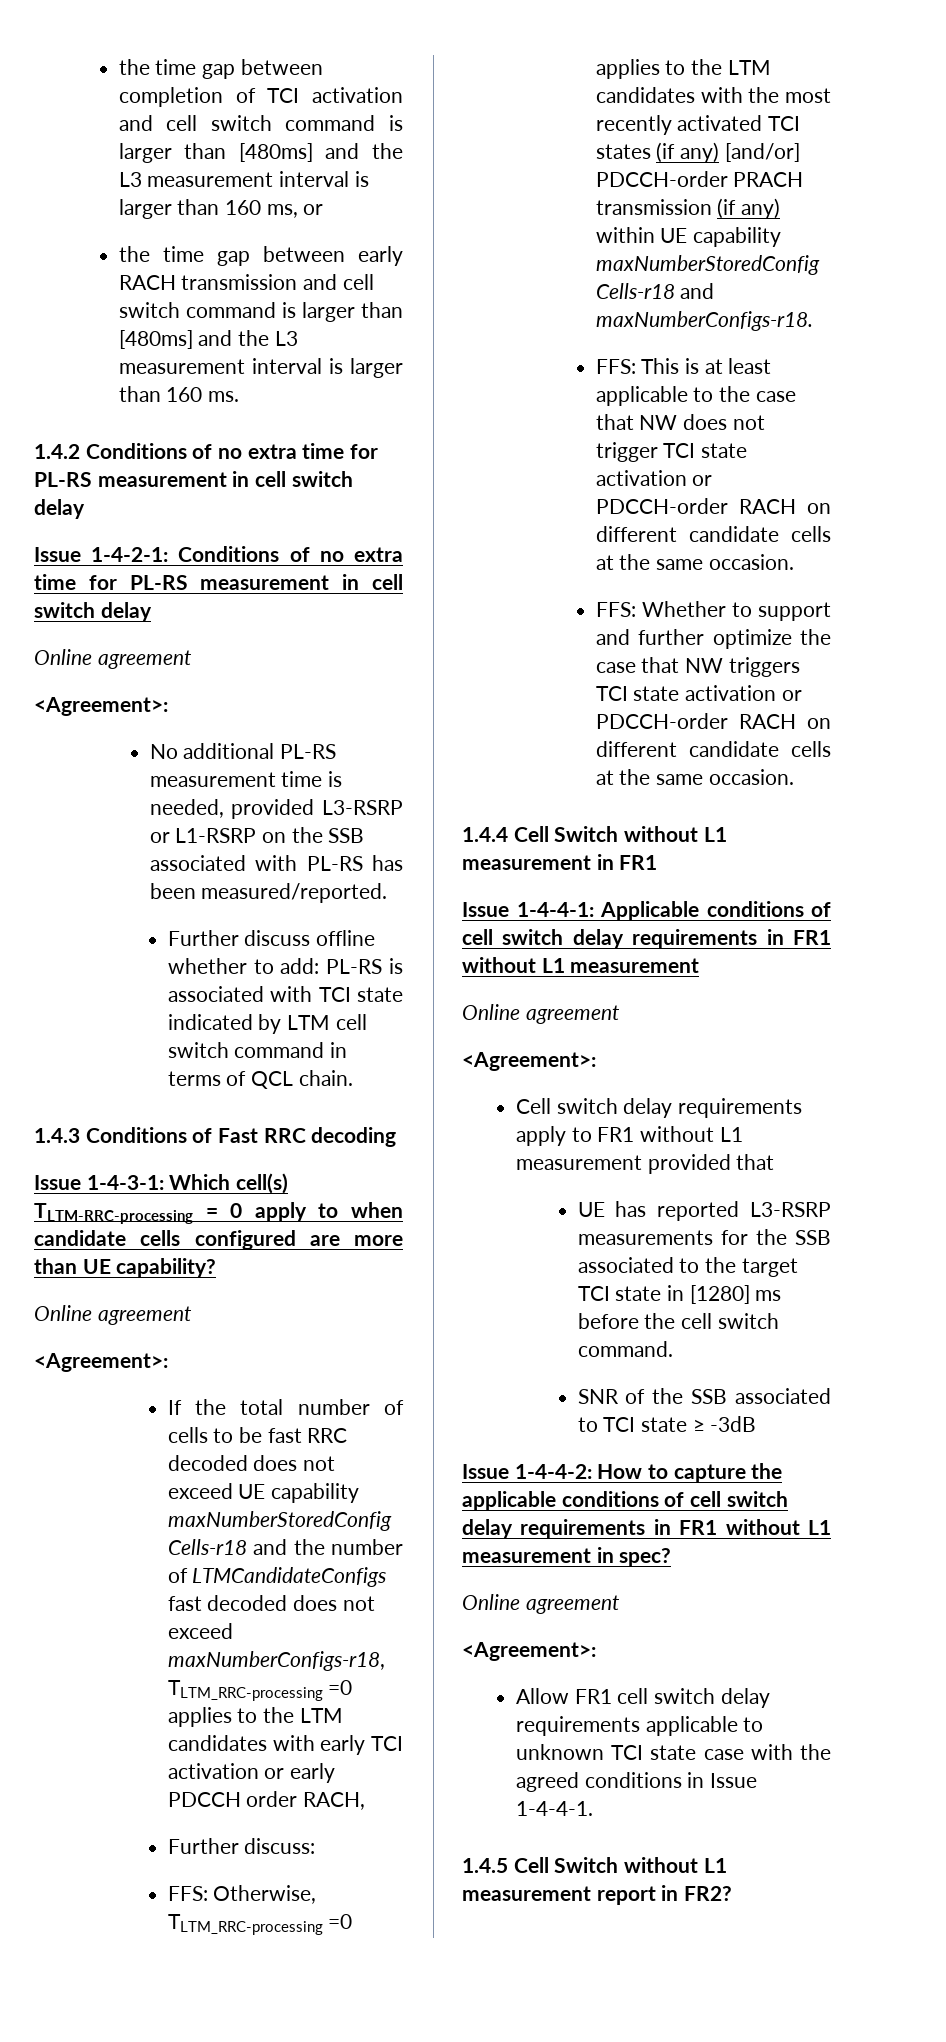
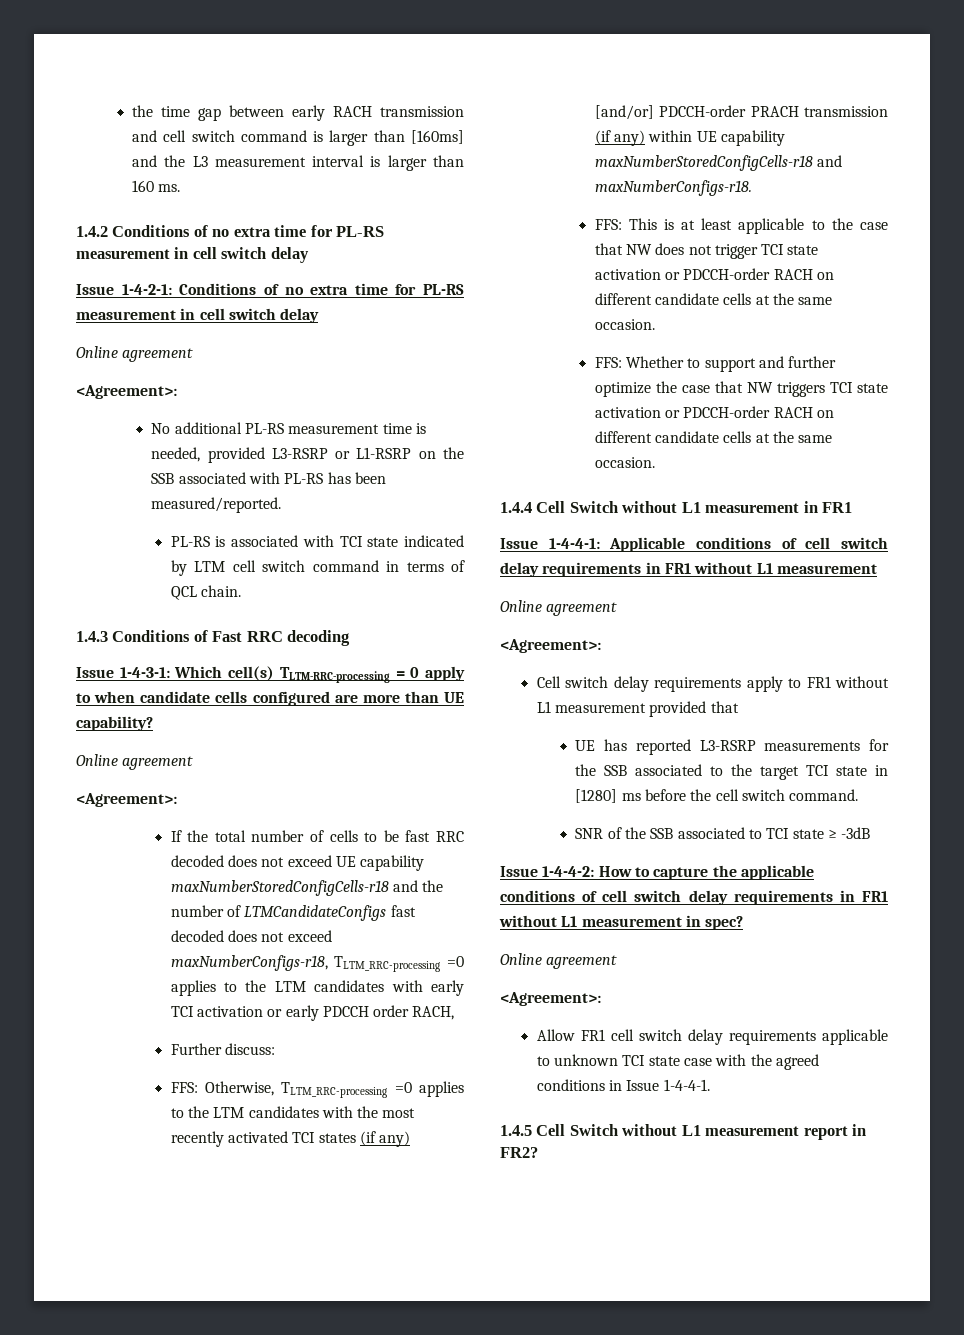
- the time gap between completion of TCI activation and cell switch command is larger than [480ms] and the L3 measurement interval is larger than 160 ms, or
- the time gap between early RACH transmission and cell switch command is larger than [480ms] and the L3 measurement interval is larger than 160 ms.
+ the time gap between early RACH transmission and cell switch command is larger than [160ms] and the L3 measurement interval is larger than 160 ms.
- Further discuss offline whether to add: PL-RS is associated with TCI state indicated by LTM cell switch command in terms of QCL chain.
+ PL-RS is associated with TCI state indicated by LTM cell switch command in terms of QCL chain.

